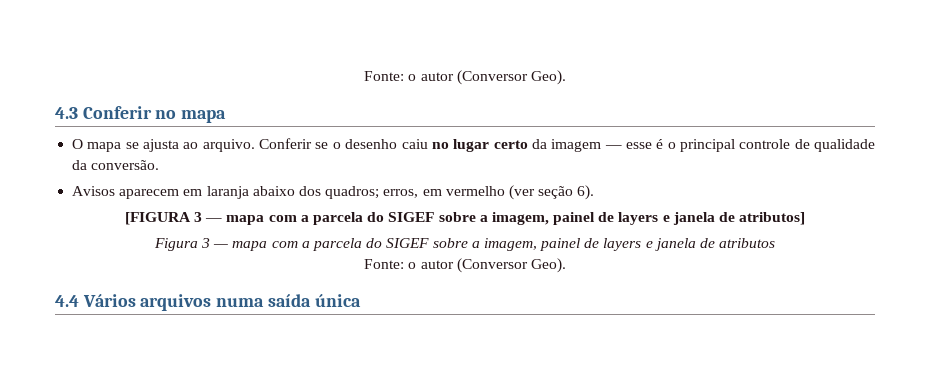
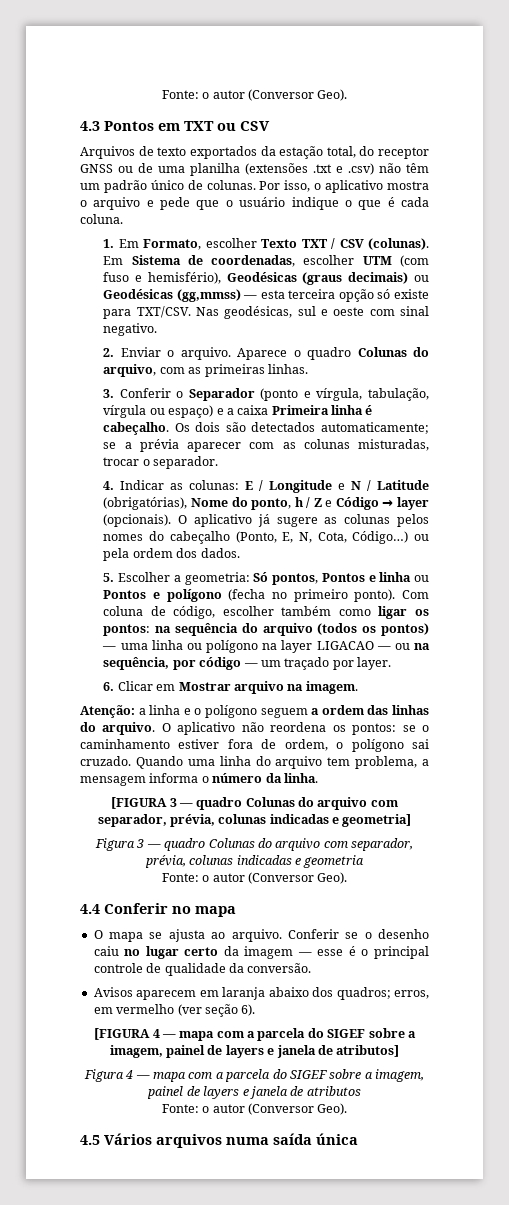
- 4.3 Conferir no mapa
+ 4.3 Pontos em TXT ou CSV
+ Arquivos de texto exportados da estação total, do receptor GNSS ou de uma planilha (extensões .txt e .csv) não têm um padrão único de colunas. Por isso, o aplicativo mostra o arquivo e pede que o usuário indique o que é cada coluna.
+ 1. Em Formato, escolher Texto TXT / CSV (colunas). Em Sistema de coordenadas, escolher UTM (com fuso e hemisfério), Geodésicas (graus decimais) ou Geodésicas (gg,mmss) — esta terceira opção só existe para TXT/CSV. Nas geodésicas, sul e oeste com sinal negativo.
+ 2. Enviar o arquivo. Aparece o quadro Colunas do arquivo, com as primeiras linhas.
+ 3. Conferir o Separador (ponto e vírgula, tabulação, vírgula ou espaço) e a caixa Primeira linha é cabeçalho. Os dois são detectados automaticamente; se a prévia aparecer com as colunas misturadas, trocar o separador.
+ 4. Indicar as colunas: E / Longitude e N / Latitude (obrigatórias), Nome do ponto, h / Z e Código → layer (opcionais). O aplicativo já sugere as colunas pelos nomes do cabeçalho (Ponto, E, N, Cota, Código…) ou pela ordem dos dados.
+ 5. Escolher a geometria: Só pontos, Pontos e linha ou Pontos e polígono (fecha no primeiro ponto). Com coluna de código, escolher também como ligar os pontos: na sequência do arquivo (todos os pontos) — uma linha ou polígono na layer LIGACAO — ou na sequência, por código — um traçado por layer.
+ 6. Clicar em Mostrar arquivo na imagem.
+ Atenção: a linha e o polígono seguem a ordem das linhas do arquivo. O aplicativo não reordena os pontos: se o caminhamento estiver fora de ordem, o polígono sai cruzado. Quando uma linha do arquivo tem problema, a mensagem informa o número da linha.
+ [FIGURA 3 — quadro Colunas do arquivo com separador, prévia, colunas indicadas e geometria]
+ Figura 3 — quadro Colunas do arquivo com separador, prévia, colunas indicadas e geometria
+ Fonte: o autor (Conversor Geo).
+ 4.4 Conferir no mapa
- [FIGURA 3 — mapa com a parcela do SIGEF sobre a imagem, painel de layers e janela de atributos]
+ [FIGURA 4 — mapa com a parcela do SIGEF sobre a imagem, painel de layers e janela de atributos]
- Figura 3 — mapa com a parcela do SIGEF sobre a imagem, painel de layers e janela de atributos
+ Figura 4 — mapa com a parcela do SIGEF sobre a imagem, painel de layers e janela de atributos
- 4.4 Vários arquivos numa saída única
+ 4.5 Vários arquivos numa saída única

